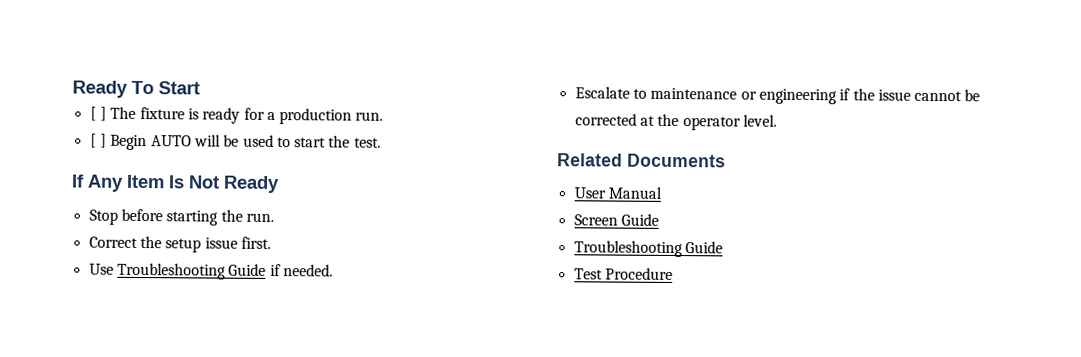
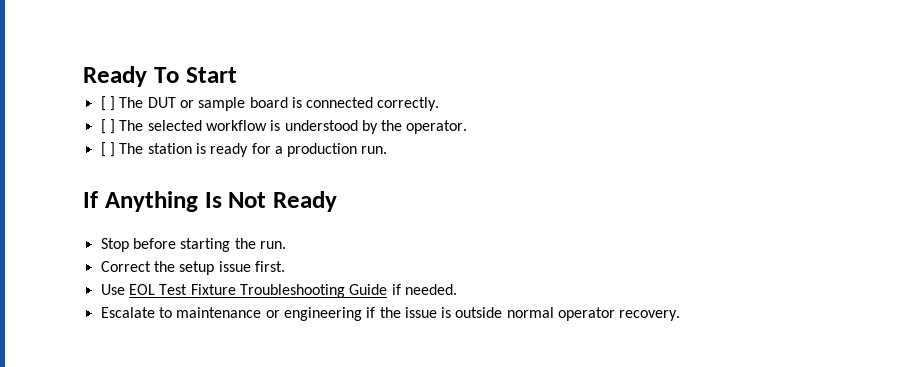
- [ ] The fixture is ready for a production run.
+ [ ] The DUT or sample board is connected correctly.
+ [ ] The selected workflow is understood by the operator.
+ [ ] The station is ready for a production run.
- [ ] Begin AUTO will be used to start the test.
- If Any Item Is Not Ready
+ If Anything Is Not Ready
- Use Troubleshooting Guide if needed.
+ Use EOL Test Fixture Troubleshooting Guide if needed.
- Escalate to maintenance or engineering if the issue cannot be corrected at the operator level.
- Related Documents
- User Manual
- Screen Guide
- Troubleshooting Guide
- Test Procedure
+ Escalate to maintenance or engineering if the issue is outside normal operator recovery.

